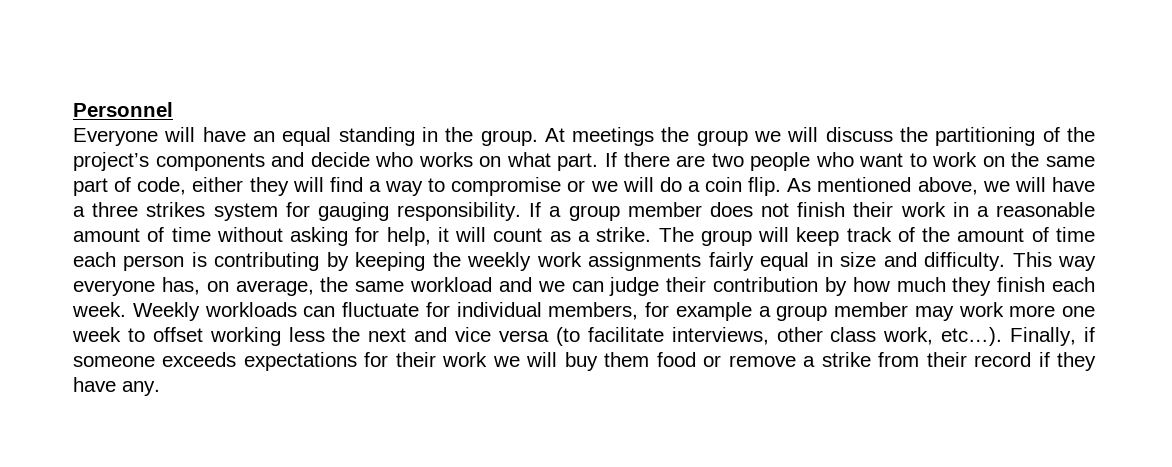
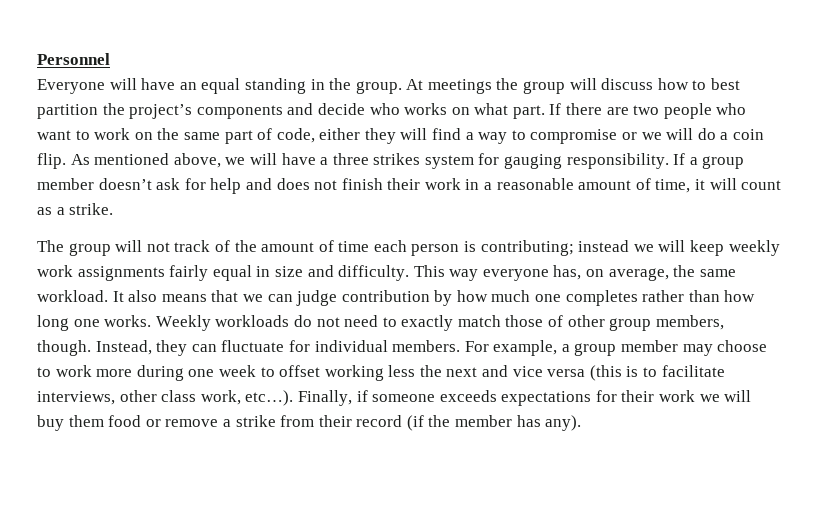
- At meetings the group we will discuss the partitioning of the project’s components and decide who works on what part.
+ At meetings the group will discuss how to best partition the project’s components and decide who works on what part.
- If a group member does not finish their work in a reasonable amount of time without asking for help, it will count as a strike. The group will keep track of the amount of time each person is contributing by keeping the weekly work assignments fairly equal in size and difficulty.
+ If a group member doesn’t ask for help and does not finish their work in a reasonable amount of time, it will count as a strike.
+ The group will not track of the amount of time each person is contributing; instead we will keep weekly work assignments fairly equal in size and difficulty.
- This way everyone has, on average, the same workload and we can judge their contribution by how much they finish each week. Weekly workloads can fluctuate for individual members, for example a group member may work more one week to offset working less the next and vice versa (to facilitate interviews, other class work, etc…).
+ This way everyone has, on average, the same workload. It also means that we can judge contribution by how much one completes rather than how long one works. Weekly workloads do not need to exactly match those of other group members, though. Instead, they can fluctuate for individual members. For example, a group member may choose to work more during one week to offset working less the next and vice versa (this is to facilitate interviews, other class work, etc…).
- Finally, if someone exceeds expectations for their work we will buy them food or remove a strike from their record if they have any.
+ Finally, if someone exceeds expectations for their work we will buy them food or remove a strike from their record (if the member has any).

